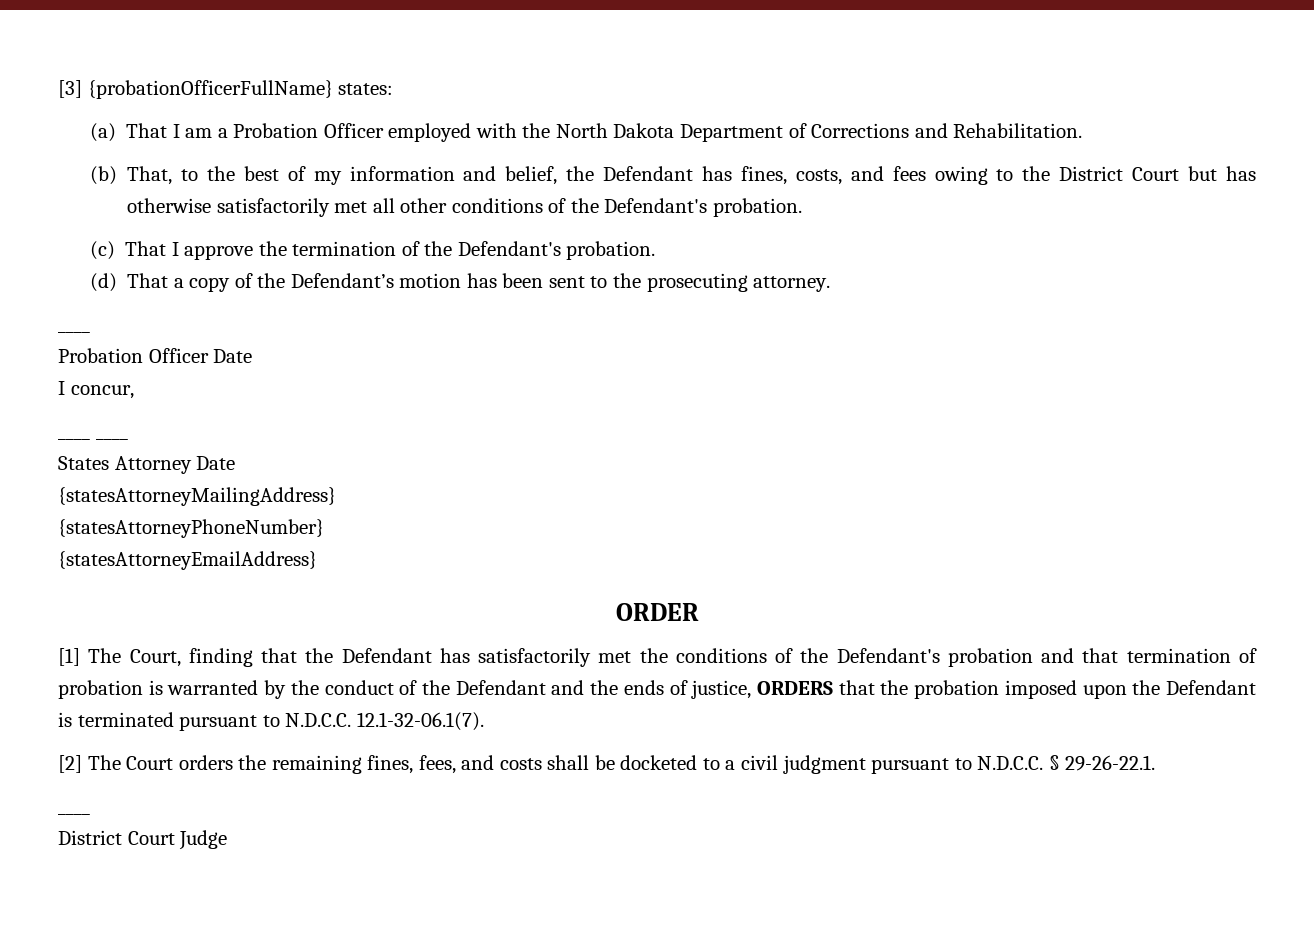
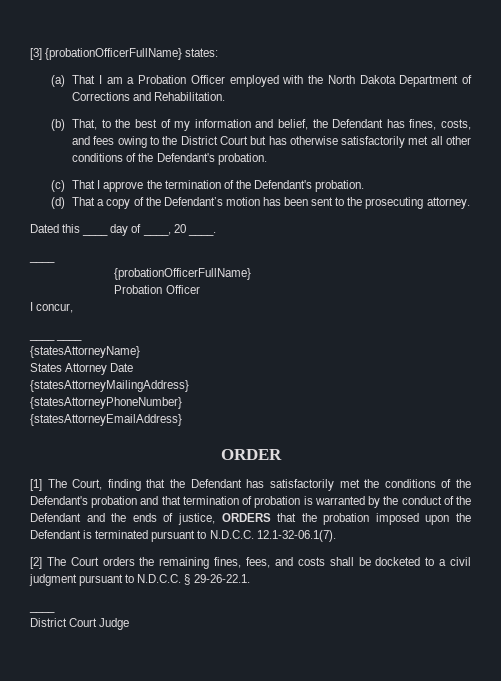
  (d) That a copy of the Defendant’s motion has been sent to the prosecuting attorney.
+ Dated this ____ day of ____, 20 ____.
  ____
- Probation Officer Date
+ {probationOfficerFullName}
+ Probation Officer
+ {statesAttorneyName}

